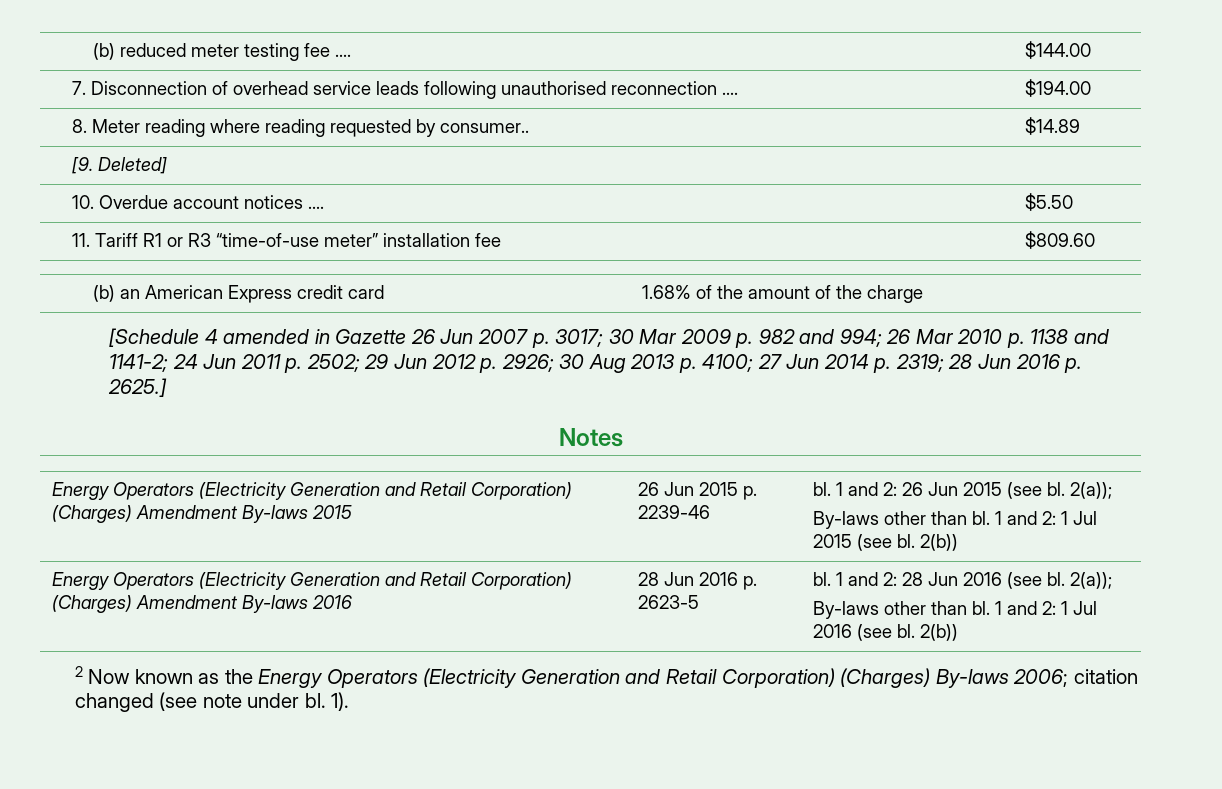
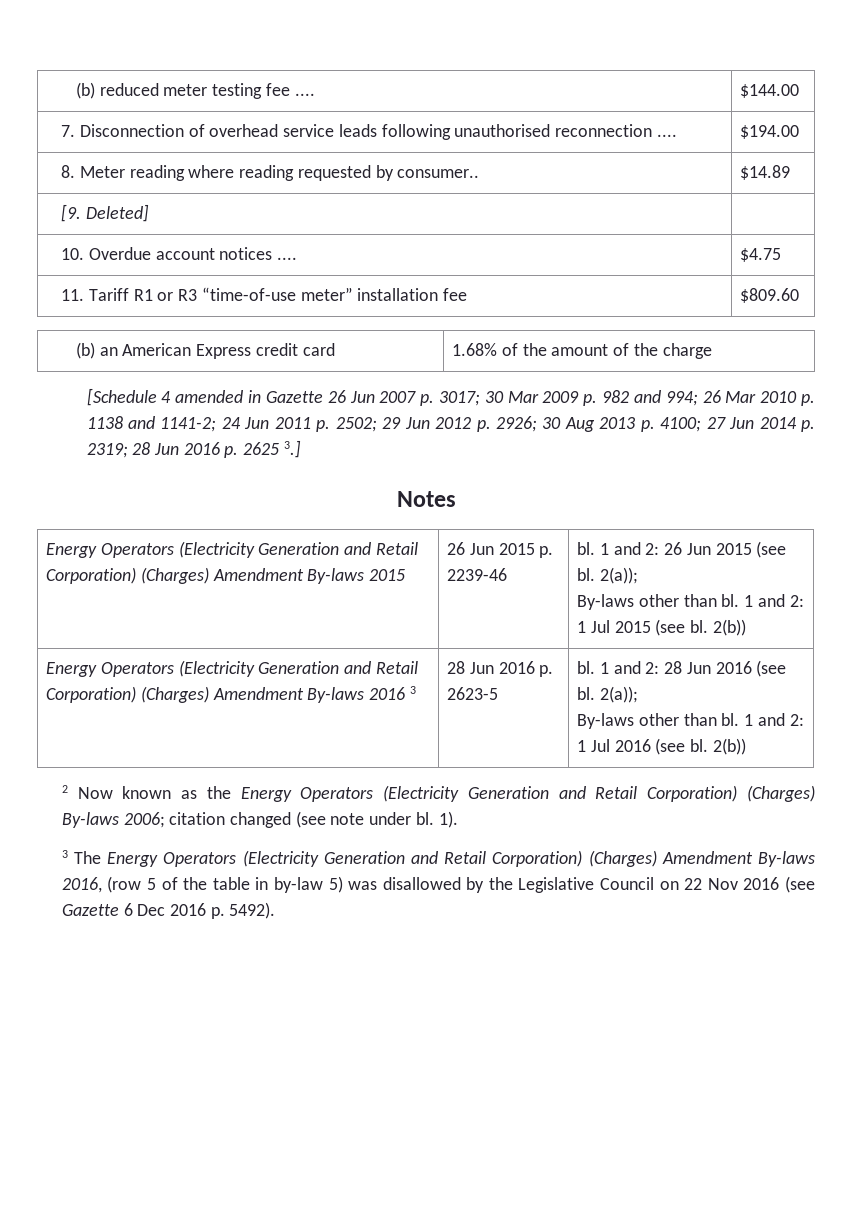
- 10. Overdue account notices .... | $5.50
+ 10. Overdue account notices .... | $4.75
- [Schedule 4 amended in Gazette 26 Jun 2007 p. 3017; 30 Mar 2009 p. 982 and 994; 26 Mar 2010 p. 1138 and 1141-2; 24 Jun 2011 p. 2502; 29 Jun 2012 p. 2926; 30 Aug 2013 p. 4100; 27 Jun 2014 p. 2319; 28 Jun 2016 p. 2625.]
+ [Schedule 4 amended in Gazette 26 Jun 2007 p. 3017; 30 Mar 2009 p. 982 and 994; 26 Mar 2010 p. 1138 and 1141-2; 24 Jun 2011 p. 2502; 29 Jun 2012 p. 2926; 30 Aug 2013 p. 4100; 27 Jun 2014 p. 2319; 28 Jun 2016 p. 2625 3.]
- Energy Operators (Electricity Generation and Retail Corporation) (Charges) Amendment By-laws 2016 | 28 Jun 2016 p. 2623-5 | bl. 1 and 2: 28 Jun 2016 (see bl. 2(a));
+ Energy Operators (Electricity Generation and Retail Corporation) (Charges) Amendment By-laws 2016 3 | 28 Jun 2016 p. 2623-5 | bl. 1 and 2: 28 Jun 2016 (see bl. 2(a));
+ 3 The Energy Operators (Electricity Generation and Retail Corporation) (Charges) Amendment By-laws 2016, (row 5 of the table in by-law 5) was disallowed by the Legislative Council on 22 Nov 2016 (see Gazette 6 Dec 2016 p. 5492).

